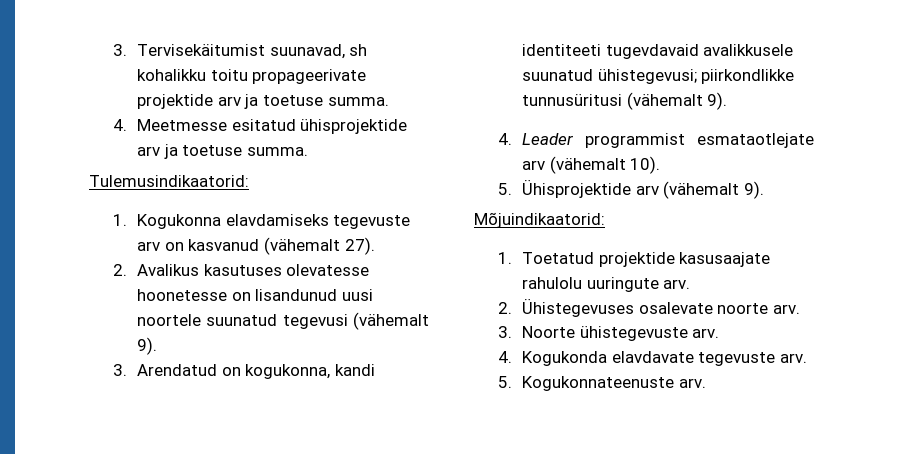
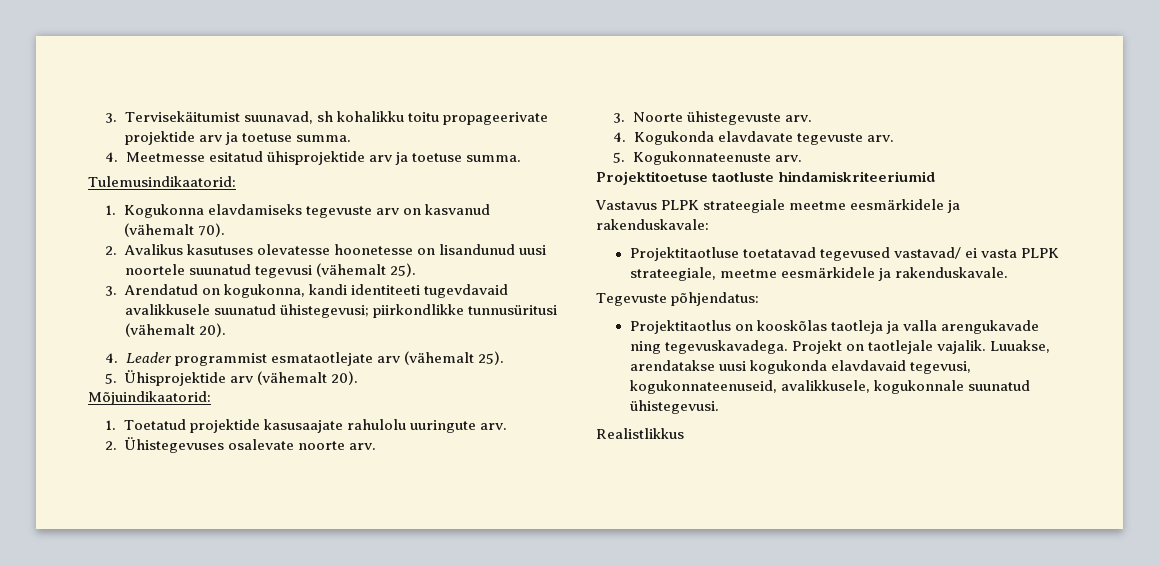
- 1. Kogukonna elavdamiseks tegevuste arv on kasvanud (vähemalt 27).
+ 1. Kogukonna elavdamiseks tegevuste arv on kasvanud (vähemalt 70).
- 2. Avalikus kasutuses olevatesse hoonetesse on lisandunud uusi noortele suunatud tegevusi (vähemalt 9).
+ 2. Avalikus kasutuses olevatesse hoonetesse on lisandunud uusi noortele suunatud tegevusi (vähemalt 25).
- 3. Arendatud on kogukonna, kandi identiteeti tugevdavaid avalikkusele suunatud ühistegevusi; piirkondlikke tunnusüritusi (vähemalt 9).
+ 3. Arendatud on kogukonna, kandi identiteeti tugevdavaid avalikkusele suunatud ühistegevusi; piirkondlikke tunnusüritusi (vähemalt 20).
- 4. Leader programmist esmataotlejate arv (vähemalt 10).
+ 4. Leader programmist esmataotlejate arv (vähemalt 25).
- 5. Ühisprojektide arv (vähemalt 9).
+ 5. Ühisprojektide arv (vähemalt 20).
+ Projektitoetuse taotluste hindamiskriteeriumid
+ Vastavus PLPK strateegiale meetme eesmärkidele ja rakenduskavale:
+ Projektitaotluse toetatavad tegevused vastavad/ ei vasta PLPK strateegiale, meetme eesmärkidele ja rakenduskavale.
+ Tegevuste põhjendatus:
+ Projektitaotlus on kooskõlas taotleja ja valla arengukavade ning tegevuskavadega. Projekt on taotlejale vajalik. Luuakse, arendatakse uusi kogukonda elavdavaid tegevusi, kogukonnateenuseid, avalikkusele, kogukonnale suunatud ühistegevusi.
+ Realistlikkus

